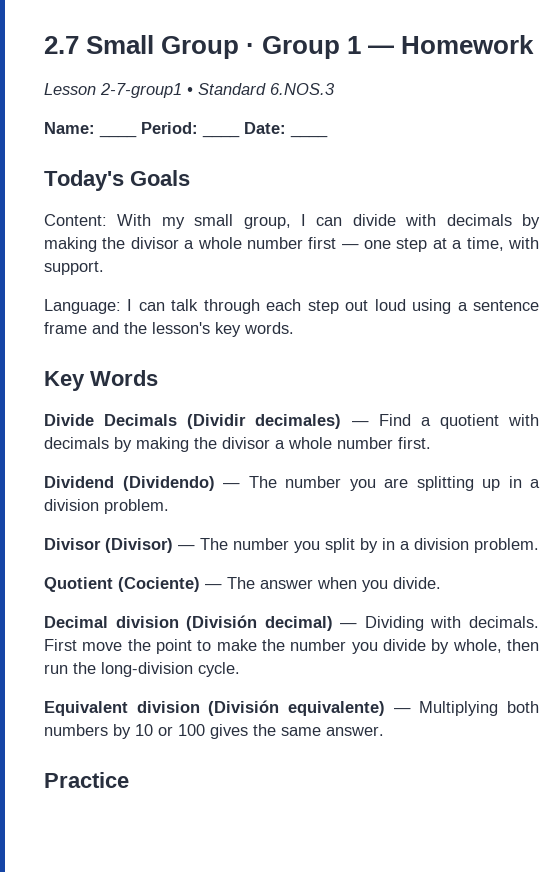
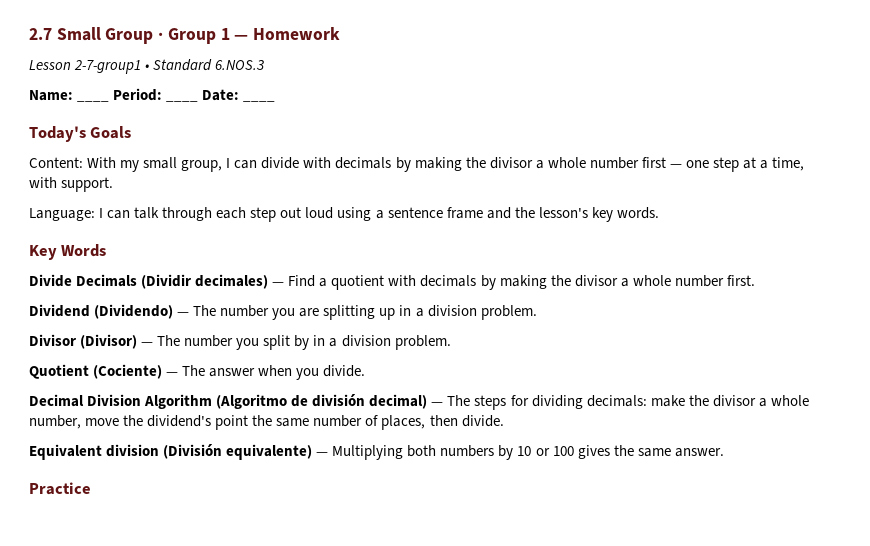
- Decimal division (División decimal) — Dividing with decimals. First move the point to make the number you divide by whole, then run the long-division cycle.
+ Decimal Division Algorithm (Algoritmo de división decimal) — The steps for dividing decimals: make the divisor a whole number, move the dividend's point the same number of places, then divide.

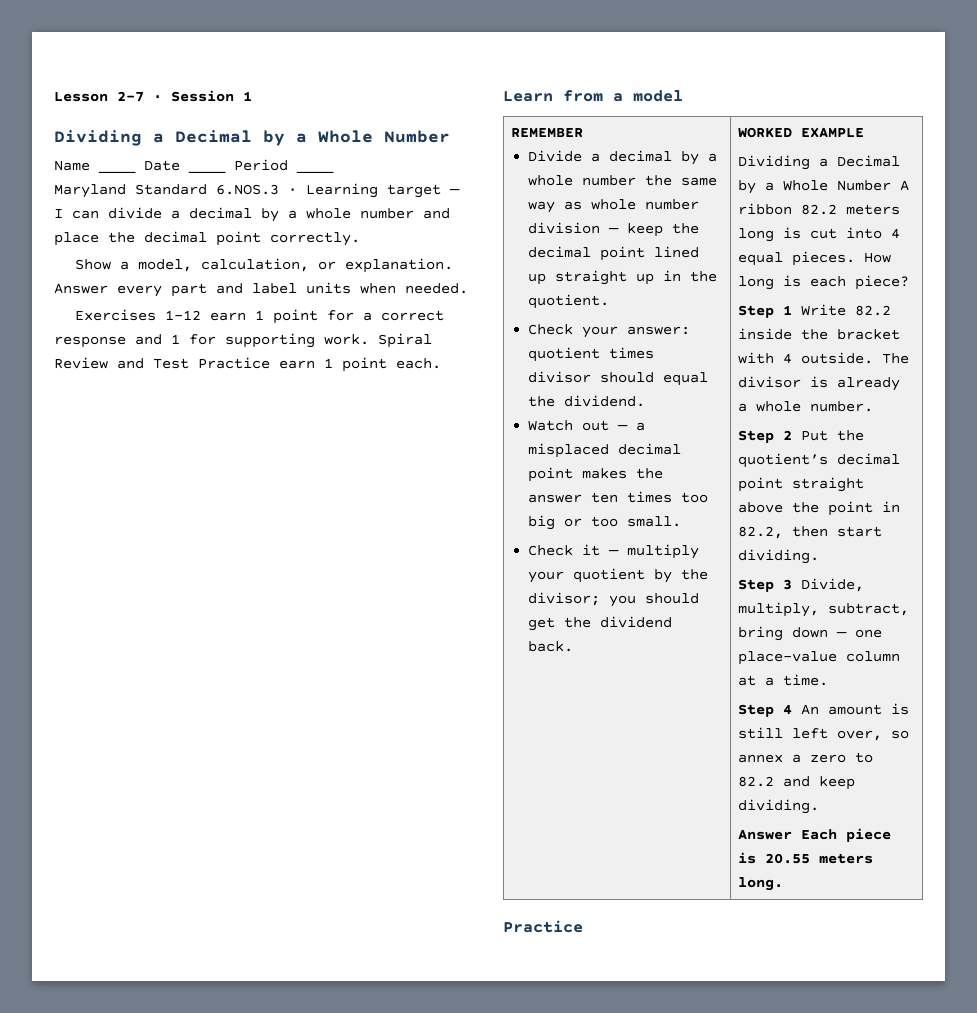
- 2.7 Small Group · Group 1 — Homework
- Lesson 2-7-group1 • Standard 6.NOS.3
- Name: ____ Period: ____ Date: ____
- Today's Goals
- Content: With my small group, I can divide with decimals by making the divisor a whole number first — one step at a time, with support.
- Language: I can talk through each step out loud using a sentence frame and the lesson's key words.
- Key Words
- Divide Decimals (Dividir decimales) — Find a quotient with decimals by making the divisor a whole number first.
- Dividend (Dividendo) — The number you are splitting up in a division problem.
- Divisor (Divisor) — The number you split by in a division problem.
- Quotient (Cociente) — The answer when you divide.
- Decimal Division Algorithm (Algoritmo de división decimal) — The steps for dividing decimals: make the divisor a whole number, move the dividend's point the same number of places, then divide.
- Equivalent division (División equivalente) — Multiplying both numbers by 10 or 100 gives the same answer.
+ Lesson 2-7 · Session 1
+ Dividing a Decimal by a Whole Number
+ Name ____ Date ____ Period ____
+ Maryland Standard 6.NOS.3 · Learning target — I can divide a decimal by a whole number and place the decimal point correctly.
+ Show a model, calculation, or explanation. Answer every part and label units when needed.
+ Exercises 1–12 earn 1 point for a correct response and 1 for supporting work. Spiral Review and Test Practice earn 1 point each.
+ Learn from a model
+ REMEMBER
+ Divide a decimal by a whole number the same way as whole number division — keep the decimal point lined up straight up in the quotient.
+ Check your answer: quotient times divisor should equal the dividend.
+ Watch out — a misplaced decimal point makes the answer ten times too big or too small.
+ Check it — multiply your quotient by the divisor; you should get the dividend back. | WORKED EXAMPLE
+ Dividing a Decimal by a Whole Number A ribbon 82.2 meters long is cut into 4 equal pieces. How long is each piece?
+ Step 1 Write 82.2 inside the bracket with 4 outside. The divisor is already a whole number.
+ Step 2 Put the quotient’s decimal point straight above the point in 82.2, then start dividing.
+ Step 3 Divide, multiply, subtract, bring down — one place-value column at a time.
+ Step 4 An amount is still left over, so annex a zero to 82.2 and keep dividing.
+ Answer Each piece is 20.55 meters long.

